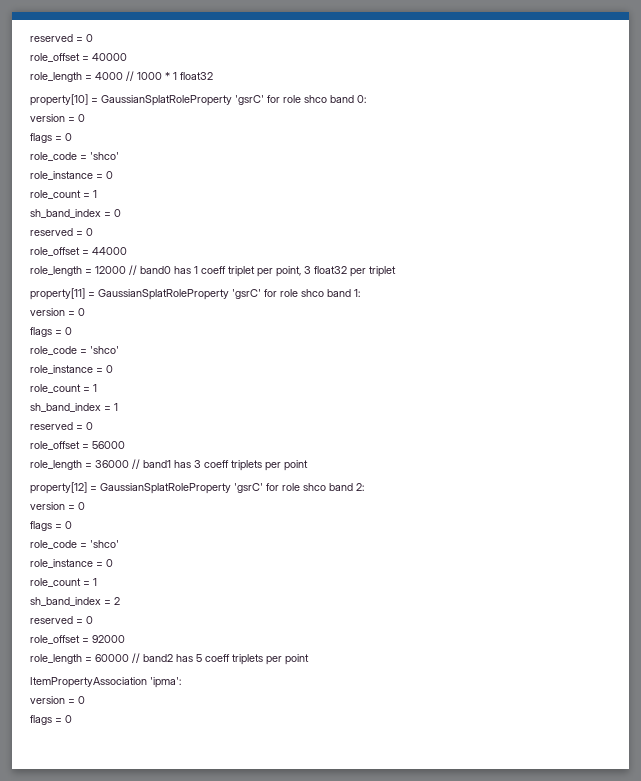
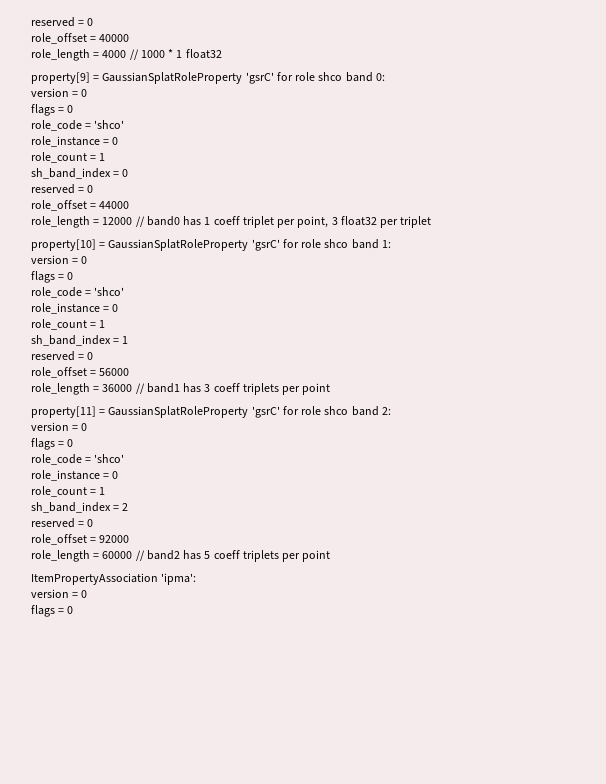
- property[10] = GaussianSplatRoleProperty 'gsrC' for role shco band 0:
+ property[9] = GaussianSplatRoleProperty 'gsrC' for role shco band 0:
- property[11] = GaussianSplatRoleProperty 'gsrC' for role shco band 1:
+ property[10] = GaussianSplatRoleProperty 'gsrC' for role shco band 1:
- property[12] = GaussianSplatRoleProperty 'gsrC' for role shco band 2:
+ property[11] = GaussianSplatRoleProperty 'gsrC' for role shco band 2:

